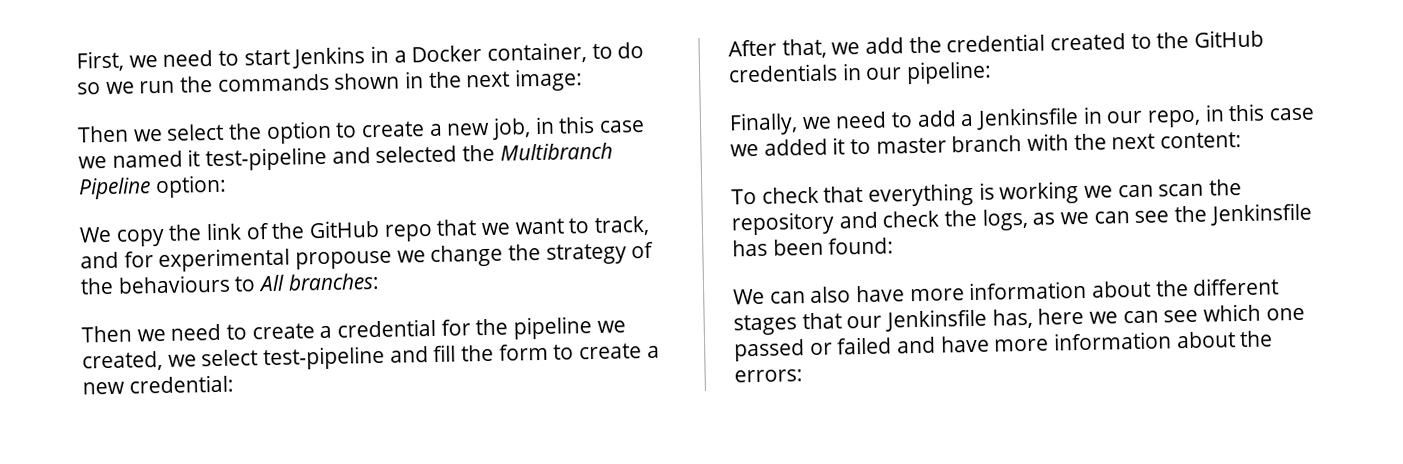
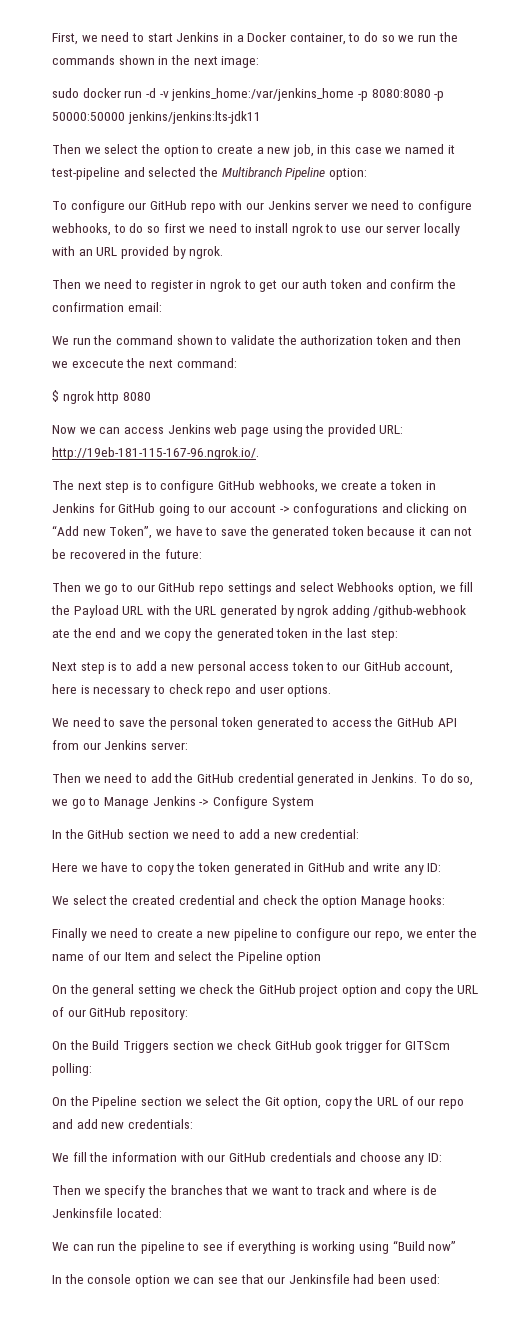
+ sudo docker run -d -v jenkins_home:/var/jenkins_home -p 8080:8080 -p 50000:50000 jenkins/jenkins:lts-jdk11
- We copy the link of the GitHub repo that we want to track, and for experimental propouse we change the strategy of the behaviours to All branches:
- Then we need to create a credential for the pipeline we created, we select test-pipeline and fill the form to create a new credential:
- After that, we add the credential created to the GitHub credentials in our pipeline:
- Finally, we need to add a Jenkinsfile in our repo, in this case we added it to master branch with the next content:
- To check that everything is working we can scan the repository and check the logs, as we can see the Jenkinsfile has been found:
- We can also have more information about the different stages that our Jenkinsfile has, here we can see which one passed or failed and have more information about the errors:
+ To configure our GitHub repo with our Jenkins server we need to configure webhooks, to do so first we need to install ngrok to use our server locally with an URL provided by ngrok.
+ Then we need to register in ngrok to get our auth token and confirm the confirmation email:
+ We run the command shown to validate the authorization token and then we excecute the next command:
+ $ ngrok http 8080
+ Now we can access Jenkins web page using the provided URL: http://19eb-181-115-167-96.ngrok.io/.
+ The next step is to configure GitHub webhooks, we create a token in Jenkins for GitHub going to our account -> confogurations and clicking on “Add new Token”, we have to save the generated token because it can not be recovered in the future:
+ Then we go to our GitHub repo settings and select Webhooks option, we fill the Payload URL with the URL generated by ngrok adding /github-webhook ate the end and we copy the generated token in the last step:
+ Next step is to add a new personal access token to our GitHub account, here is necessary to check repo and user options.
+ We need to save the personal token generated to access the GitHub API from our Jenkins server:
+ Then we need to add the GitHub credential generated in Jenkins. To do so, we go to Manage Jenkins -> Configure System
+ In the GitHub section we need to add a new credential:
+ Here we have to copy the token generated in GitHub and write any ID:
+ We select the created credential and check the option Manage hooks:
+ Finally we need to create a new pipeline to configure our repo, we enter the name of our Item and select the Pipeline option
+ On the general setting we check the GitHub project option and copy the URL of our GitHub repository:
+ On the Build Triggers section we check GitHub gook trigger for GITScm polling:
+ On the Pipeline section we select the Git option, copy the URL of our repo and add new credentials:
+ We fill the information with our GitHub credentials and choose any ID:
+ Then we specify the branches that we want to track and where is de Jenkinsfile located:
+ We can run the pipeline to see if everything is working using “Build now”
+ In the console option we can see that our Jenkinsfile had been used:

